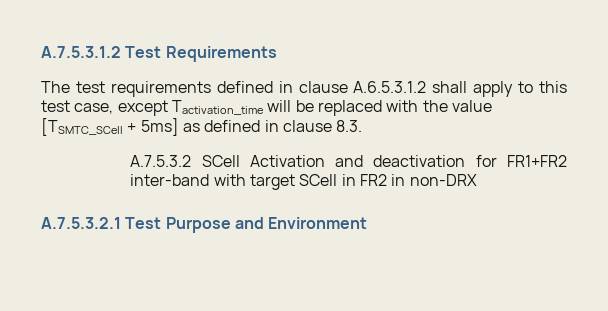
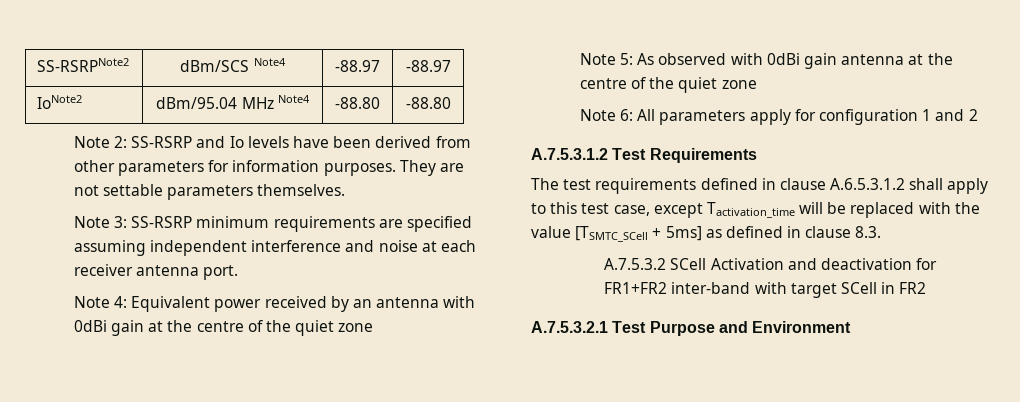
+ SS-RSRPNote2 | dBm/SCS Note4 | -88.97 | -88.97
+ IoNote2 | dBm/95.04 MHz Note4 | -88.80 | -88.80
+ Note 2: SS-RSRP and Io levels have been derived from other parameters for information purposes. They are not settable parameters themselves.
+ Note 3: SS-RSRP minimum requirements are specified assuming independent interference and noise at each receiver antenna port.
+ Note 4: Equivalent power received by an antenna with 0dBi gain at the centre of the quiet zone
+ Note 5: As observed with 0dBi gain antenna at the centre of the quiet zone
+ Note 6: All parameters apply for configuration 1 and 2
- A.7.5.3.2 SCell Activation and deactivation for FR1+FR2 inter-band with target SCell in FR2 in non-DRX
+ A.7.5.3.2 SCell Activation and deactivation for FR1+FR2 inter-band with target SCell in FR2

